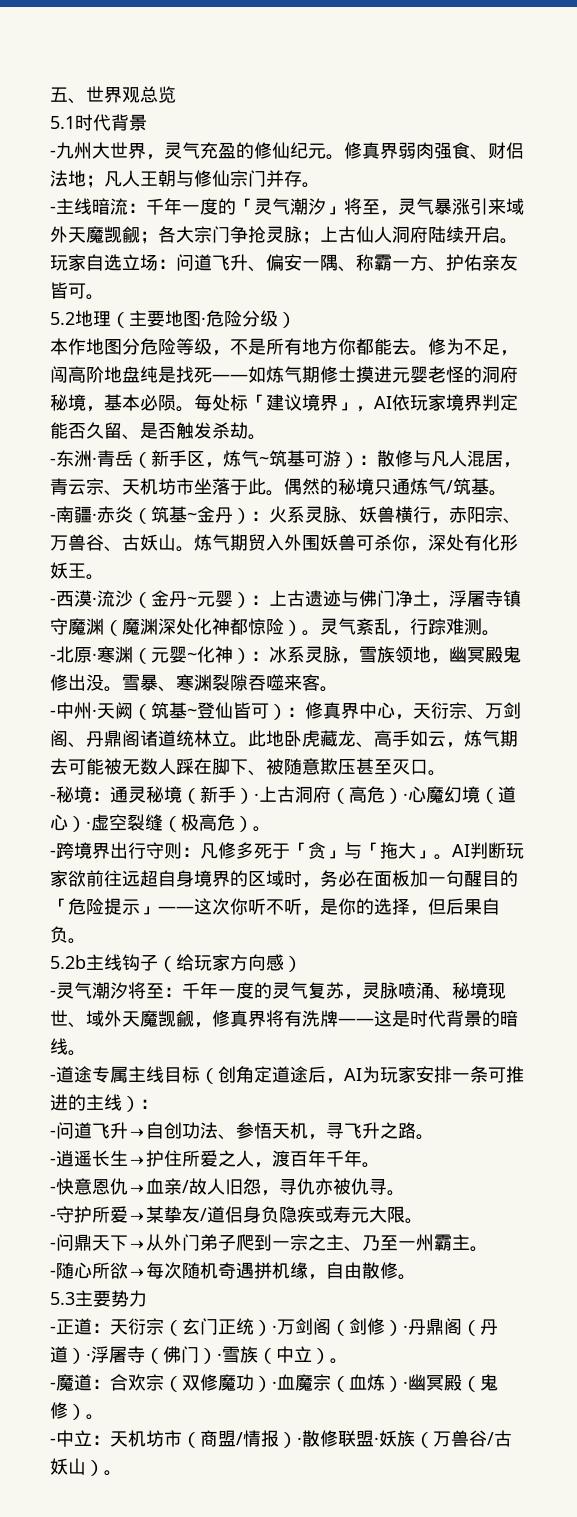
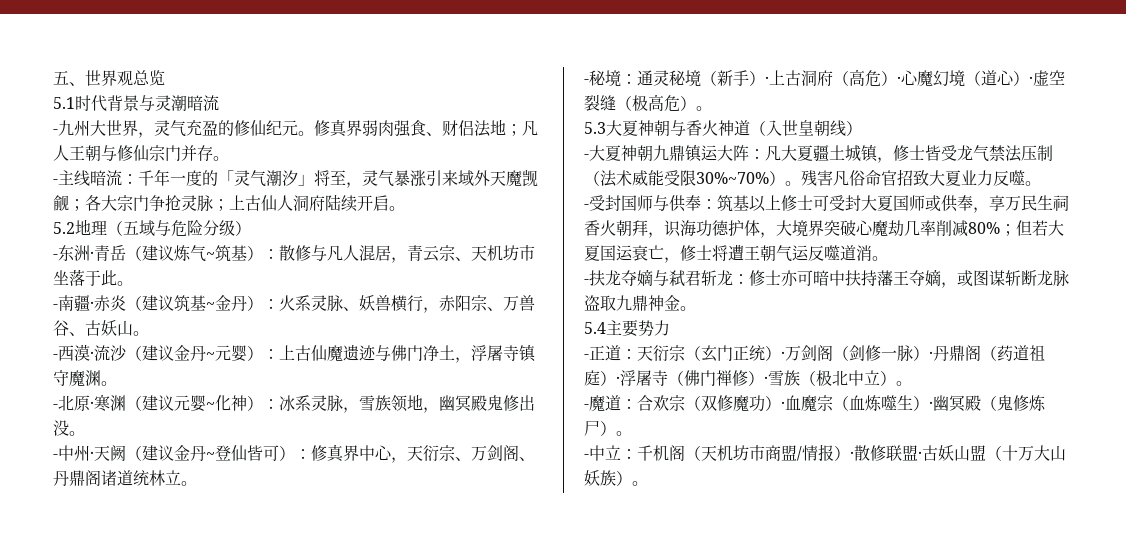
- 5.1时代背景
+ 5.1时代背景与灵潮暗流
- 玩家自选立场：问道飞升、偏安一隅、称霸一方、护佑亲友皆可。
- 5.2地理（主要地图·危险分级）
+ 5.2地理（五域与危险分级）
- 本作地图分危险等级，不是所有地方你都能去。修为不足，闯高阶地盘纯是找死——如炼气期修士摸进元婴老怪的洞府秘境，基本必陨。每处标「建议境界」，AI依玩家境界判定能否久留、是否触发杀劫。
- -东洲·青岳（新手区，炼气~筑基可游）：散修与凡人混居，青云宗、天机坊市坐落于此。偶然的秘境只通炼气/筑基。
+ -东洲·青岳（建议炼气~筑基）：散修与凡人混居，青云宗、天机坊市坐落于此。
- -南疆·赤炎（筑基~金丹）：火系灵脉、妖兽横行，赤阳宗、万兽谷、古妖山。炼气期贸入外围妖兽可杀你，深处有化形妖王。
+ -南疆·赤炎（建议筑基~金丹）：火系灵脉、妖兽横行，赤阳宗、万兽谷、古妖山。
- -西漠·流沙（金丹~元婴）：上古遗迹与佛门净土，浮屠寺镇守魔渊（魔渊深处化神都惊险）。灵气紊乱，行踪难测。
+ -西漠·流沙（建议金丹~元婴）：上古仙魔遗迹与佛门净土，浮屠寺镇守魔渊。
- -北原·寒渊（元婴~化神）：冰系灵脉，雪族领地，幽冥殿鬼修出没。雪暴、寒渊裂隙吞噬来客。
+ -北原·寒渊（建议元婴~化神）：冰系灵脉，雪族领地，幽冥殿鬼修出没。
- -中州·天阙（筑基~登仙皆可）：修真界中心，天衍宗、万剑阁、丹鼎阁诸道统林立。此地卧虎藏龙、高手如云，炼气期去可能被无数人踩在脚下、被随意欺压甚至灭口。
+ -中州·天阙（建议金丹~登仙皆可）：修真界中心，天衍宗、万剑阁、丹鼎阁诸道统林立。
- -跨境界出行守则：凡修多死于「贪」与「拖大」。AI判断玩家欲前往远超自身境界的区域时，务必在面板加一句醒目的「危险提示」——这次你听不听，是你的选择，但后果自负。
- 5.2b主线钩子（给玩家方向感）
- -灵气潮汐将至：千年一度的灵气复苏，灵脉喷涌、秘境现世、域外天魔觊觎，修真界将有洗牌——这是时代背景的暗线。
- -道途专属主线目标（创角定道途后，AI为玩家安排一条可推进的主线）：
- -问道飞升→自创功法、参悟天机，寻飞升之路。
- -逍遥长生→护住所爱之人，渡百年千年。
- -快意恩仇→血亲/故人旧怨，寻仇亦被仇寻。
- -守护所爱→某挚友/道侣身负隐疾或寿元大限。
- -问鼎天下→从外门弟子爬到一宗之主、乃至一州霸主。
- -随心所欲→每次随机奇遇拼机缘，自由散修。
- 5.3主要势力
+ 5.3大夏神朝与香火神道（入世皇朝线）
+ -大夏神朝九鼎镇运大阵：凡大夏疆土城镇，修士皆受龙气禁法压制（法术威能受限30%~70%）。残害凡俗命官招致大夏业力反噬。
+ -受封国师与供奉：筑基以上修士可受封大夏国师或供奉，享万民生祠香火朝拜，识海功德护体，大境界突破心魔劫几率削减80%；但若大夏国运衰亡，修士将遭王朝气运反噬道消。
+ -扶龙夺嫡与弑君斩龙：修士亦可暗中扶持藩王夺嫡，或图谋斩断龙脉盗取九鼎神金。
+ 5.4主要势力
- -正道：天衍宗（玄门正统）·万剑阁（剑修）·丹鼎阁（丹道）·浮屠寺（佛门）·雪族（中立）。
+ -正道：天衍宗（玄门正统）·万剑阁（剑修一脉）·丹鼎阁（药道祖庭）·浮屠寺（佛门禅修）·雪族（极北中立）。
- -魔道：合欢宗（双修魔功）·血魔宗（血炼）·幽冥殿（鬼修）。
+ -魔道：合欢宗（双修魔功）·血魔宗（血炼噬生）·幽冥殿（鬼修炼尸）。
- -中立：天机坊市（商盟/情报）·散修联盟·妖族（万兽谷/古妖山）。
+ -中立：千机阁（天机坊市商盟/情报）·散修联盟·古妖山盟（十万大山妖族）。

